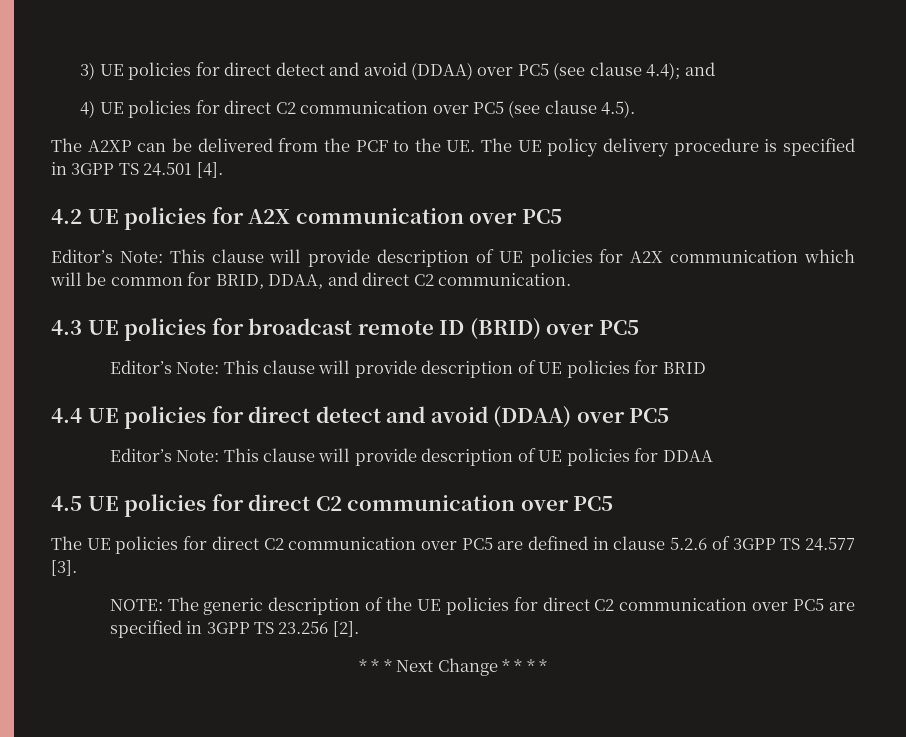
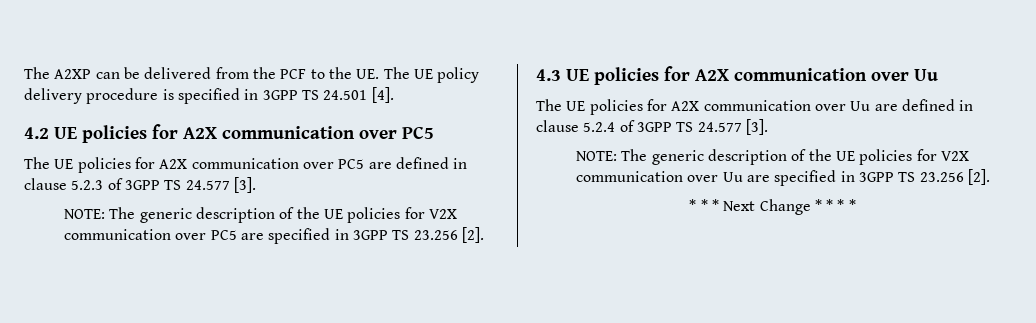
- 3) UE policies for direct detect and avoid (DDAA) over PC5 (see clause 4.4); and
- 4) UE policies for direct C2 communication over PC5 (see clause 4.5).
- Editor’s Note: This clause will provide description of UE policies for A2X communication which will be common for BRID, DDAA, and direct C2 communication.
- 4.3 UE policies for broadcast remote ID (BRID) over PC5
- Editor’s Note: This clause will provide description of UE policies for BRID
- 4.4 UE policies for direct detect and avoid (DDAA) over PC5
- Editor’s Note: This clause will provide description of UE policies for DDAA
- 4.5 UE policies for direct C2 communication over PC5
- The UE policies for direct C2 communication over PC5 are defined in clause 5.2.6 of 3GPP TS 24.577 [3].
+ The UE policies for A2X communication over PC5 are defined in clause 5.2.3 of 3GPP TS 24.577 [3].
- NOTE: The generic description of the UE policies for direct C2 communication over PC5 are specified in 3GPP TS 23.256 [2].
+ NOTE: The generic description of the UE policies for V2X communication over PC5 are specified in 3GPP TS 23.256 [2].
+ 4.3 UE policies for A2X communication over Uu
+ The UE policies for A2X communication over Uu are defined in clause 5.2.4 of 3GPP TS 24.577 [3].
+ NOTE: The generic description of the UE policies for V2X communication over Uu are specified in 3GPP TS 23.256 [2].

